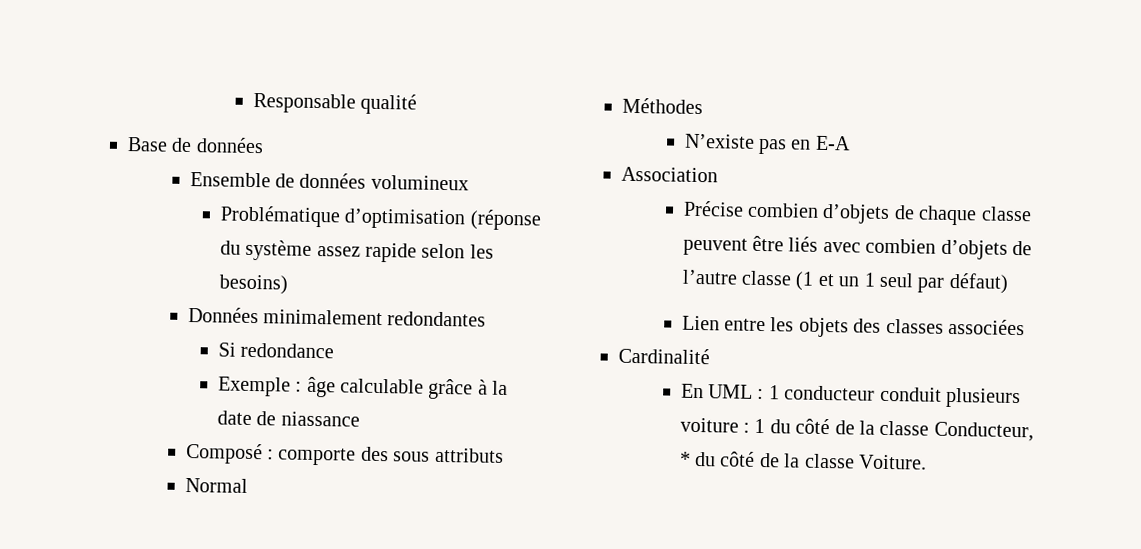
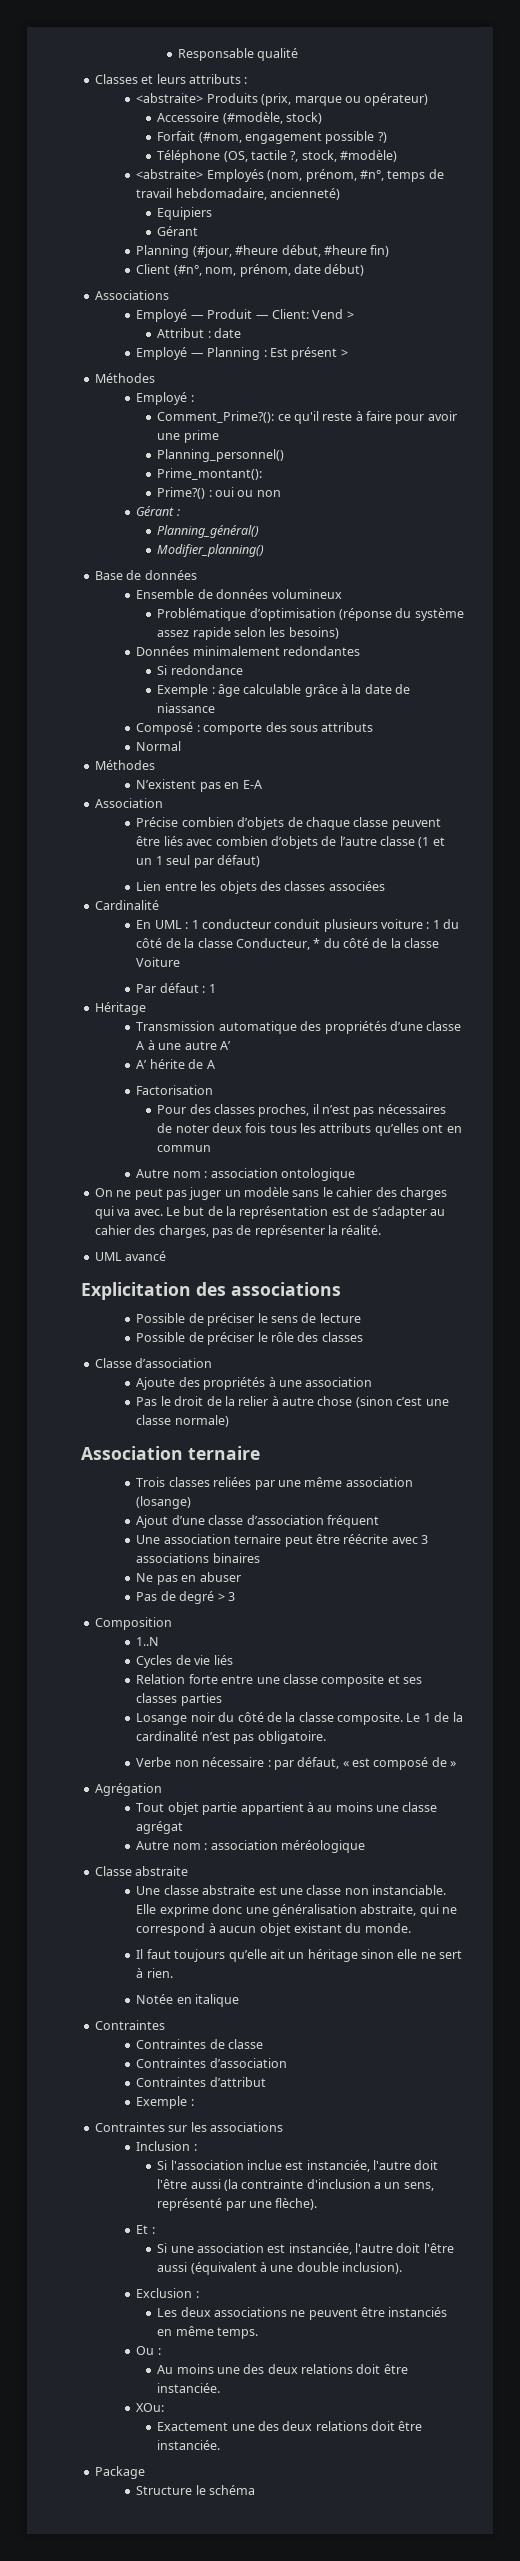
+ Classes et leurs attributs :
+ <abstraite> Produits (prix, marque ou opérateur)
+ Accessoire (#modèle, stock)
+ Forfait (#nom, engagement possible ?)
+ Téléphone (OS, tactile ?, stock, #modèle)
+ <abstraite> Employés (nom, prénom, #n°, temps de travail hebdomadaire, ancienneté)
+ Equipiers
+ Gérant
+ Planning (#jour, #heure début, #heure fin)
+ Client (#n°, nom, prénom, date début)
+ Associations
+ Employé — Produit — Client: Vend >
+ Attribut : date
+ Employé — Planning : Est présent >
+ Méthodes
+ Employé :
+ Comment_Prime?(): ce qu'il reste à faire pour avoir une prime
+ Planning_personnel()
+ Prime_montant():
+ Prime?() : oui ou non
+ Gérant :
+ Planning_général()
+ Modifier_planning()
- N’existe pas en E-A
+ N’existent pas en E-A
- En UML : 1 conducteur conduit plusieurs voiture : 1 du côté de la classe Conducteur, * du côté de la classe Voiture.
+ En UML : 1 conducteur conduit plusieurs voiture : 1 du côté de la classe Conducteur, * du côté de la classe Voiture
+ Par défaut : 1
+ Héritage
+ Transmission automatique des propriétés d’une classe A à une autre A’
+ A’ hérite de A
+ Factorisation
+ Pour des classes proches, il n’est pas nécessaires de noter deux fois tous les attributs qu’elles ont en commun
+ Autre nom : association ontologique
+ On ne peut pas juger un modèle sans le cahier des charges qui va avec. Le but de la représentation est de s’adapter au cahier des charges, pas de représenter la réalité.
+ UML avancé
+ Explicitation des associations
+ Possible de préciser le sens de lecture
+ Possible de préciser le rôle des classes
+ Classe d’association
+ Ajoute des propriétés à une association
+ Pas le droit de la relier à autre chose (sinon c’est une classe normale)
+ Association ternaire
+ Trois classes reliées par une même association (losange)
+ Ajout d’une classe d’association fréquent
+ Une association ternaire peut être réécrite avec 3 associations binaires
+ Ne pas en abuser
+ Pas de degré > 3
+ Composition
+ 1..N
+ Cycles de vie liés
+ Relation forte entre une classe composite et ses classes parties
+ Losange noir du côté de la classe composite. Le 1 de la cardinalité n’est pas obligatoire.
+ Verbe non nécessaire : par défaut, « est composé de »
+ Agrégation
+ Tout objet partie appartient à au moins une classe agrégat
+ Autre nom : association méréologique
+ Classe abstraite
+ Une classe abstraite est une classe non instanciable. Elle exprime donc une généralisation abstraite, qui ne correspond à aucun objet existant du monde.
+ Il faut toujours qu’elle ait un héritage sinon elle ne sert à rien.
+ Notée en italique
+ Contraintes
+ Contraintes de classe
+ Contraintes d’association
+ Contraintes d’attribut
+ Exemple :
+ Contraintes sur les associations
+ Inclusion :
+ Si l'association inclue est instanciée, l'autre doit l'être aussi (la contrainte d'inclusion a un sens, représenté par une flèche).
+ Et :
+ Si une association est instanciée, l'autre doit l'être aussi (équivalent à une double inclusion).
+ Exclusion :
+ Les deux associations ne peuvent être instanciés en même temps.
+ Ou :
+ Au moins une des deux relations doit être instanciée.
+ XOu:
+ Exactement une des deux relations doit être instanciée.
+ Package
+ Structure le schéma

